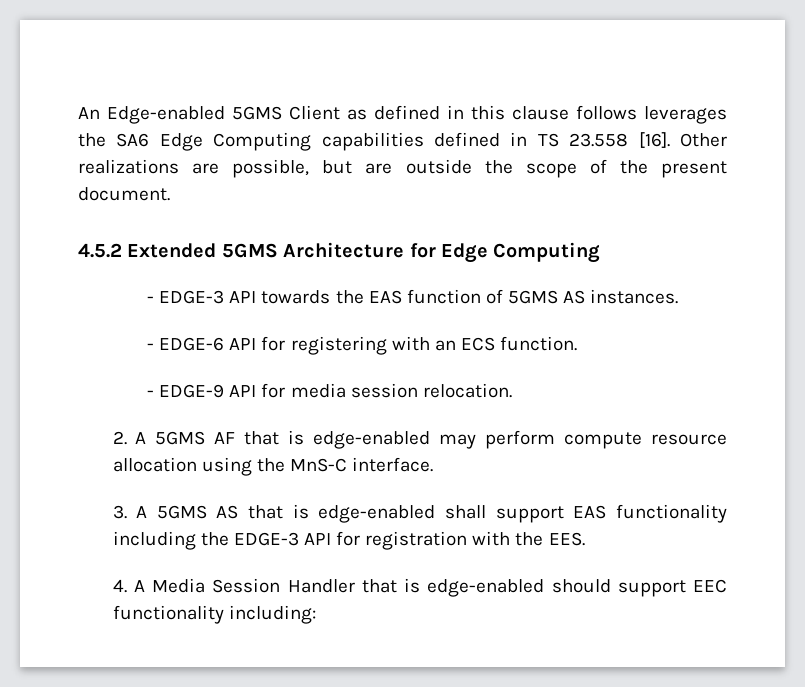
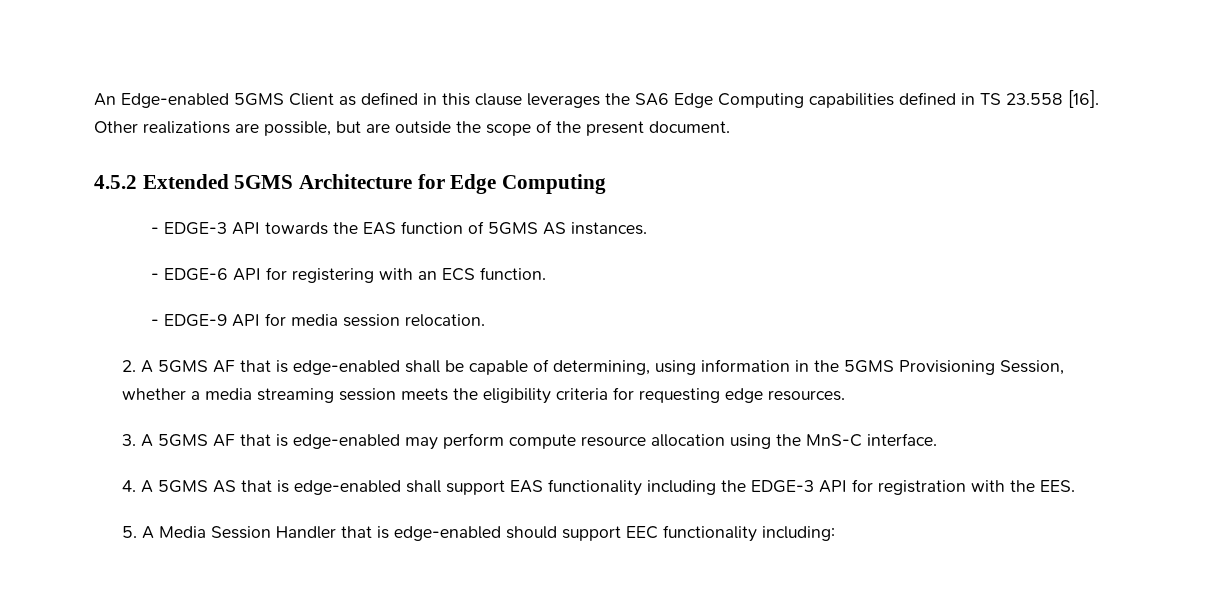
- An Edge-enabled 5GMS Client as defined in this clause follows leverages the SA6 Edge Computing capabilities defined in TS 23.558 [16].
+ An Edge-enabled 5GMS Client as defined in this clause leverages the SA6 Edge Computing capabilities defined in TS 23.558 [16].
- 2. A 5GMS AF that is edge-enabled may perform compute resource allocation using the MnS-C interface.
+ 2. A 5GMS AF that is edge-enabled shall be capable of determining, using information in the 5GMS Provisioning Session, whether a media streaming session meets the eligibility criteria for requesting edge resources.
+ 3. A 5GMS AF that is edge-enabled may perform compute resource allocation using the MnS-C interface.
- 3. A 5GMS AS that is edge-enabled shall support EAS functionality including the EDGE-3 API for registration with the EES.
+ 4. A 5GMS AS that is edge-enabled shall support EAS functionality including the EDGE-3 API for registration with the EES.
- 4. A Media Session Handler that is edge-enabled should support EEC functionality including:
+ 5. A Media Session Handler that is edge-enabled should support EEC functionality including:

